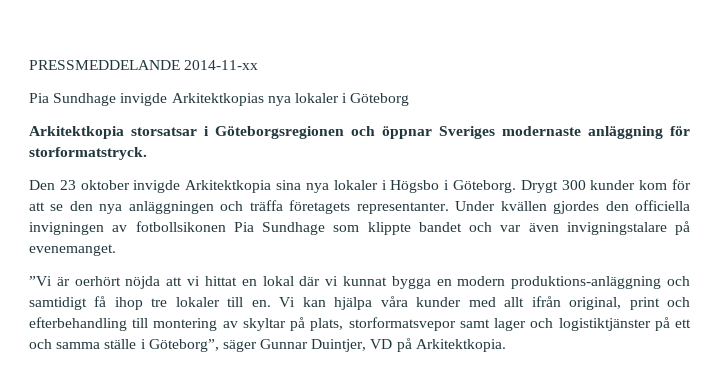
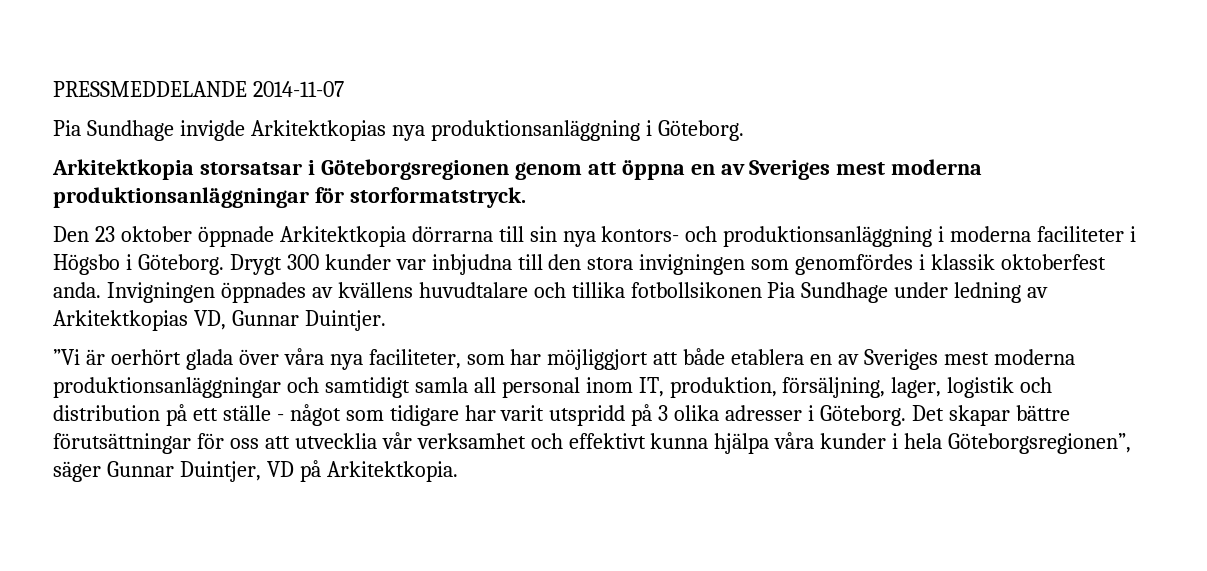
- PRESSMEDDELANDE 2014-11-xx
+ PRESSMEDDELANDE 2014-11-07
- Pia Sundhage invigde Arkitektkopias nya lokaler i Göteborg
+ Pia Sundhage invigde Arkitektkopias nya produktionsanläggning i Göteborg.
- Arkitektkopia storsatsar i Göteborgsregionen och öppnar Sveriges modernaste anläggning för storformatstryck.
+ Arkitektkopia storsatsar i Göteborgsregionen genom att öppna en av Sveriges mest moderna produktionsanläggningar för storformatstryck.
- Den 23 oktober invigde Arkitektkopia sina nya lokaler i Högsbo i Göteborg.
+ Den 23 oktober öppnade Arkitektkopia dörrarna till sin nya kontors- och produktionsanläggning i moderna faciliteter i Högsbo i Göteborg.
- Drygt 300 kunder kom för att se den nya anläggningen och träffa företagets representanter. Under kvällen gjordes den officiella invigningen av fotbollsikonen Pia Sundhage som klippte bandet och var även invigningstalare på evenemanget.
- ”Vi är oerhört nöjda att vi hittat en lokal där vi kunnat bygga en modern produktions-anläggning och samtidigt få ihop tre lokaler till en. Vi kan hjälpa våra kunder med allt ifrån original, print och efterbehandling till montering av skyltar på plats, storformatsvepor samt lager och logistiktjänster på ett och samma ställe i Göteborg”, säger Gunnar Duintjer, VD på Arkitektkopia.
+ Drygt 300 kunder var inbjudna till den stora invigningen som genomfördes i klassik oktoberfest anda. Invigningen öppnades av kvällens huvudtalare och tillika fotbollsikonen Pia Sundhage under ledning av Arkitektkopias VD, Gunnar Duintjer.
+ ”Vi är oerhört glada över våra nya faciliteter, som har möjliggjort att både etablera en av Sveriges mest moderna produktionsanläggningar och samtidigt samla all personal inom IT, produktion, försäljning, lager, logistik och distribution på ett ställe - något som tidigare har varit utspridd på 3 olika adresser i Göteborg. Det skapar bättre förutsättningar för oss att utvecklia vår verksamhet och effektivt kunna hjälpa våra kunder i hela Göteborgsregionen”, säger Gunnar Duintjer, VD på Arkitektkopia.

